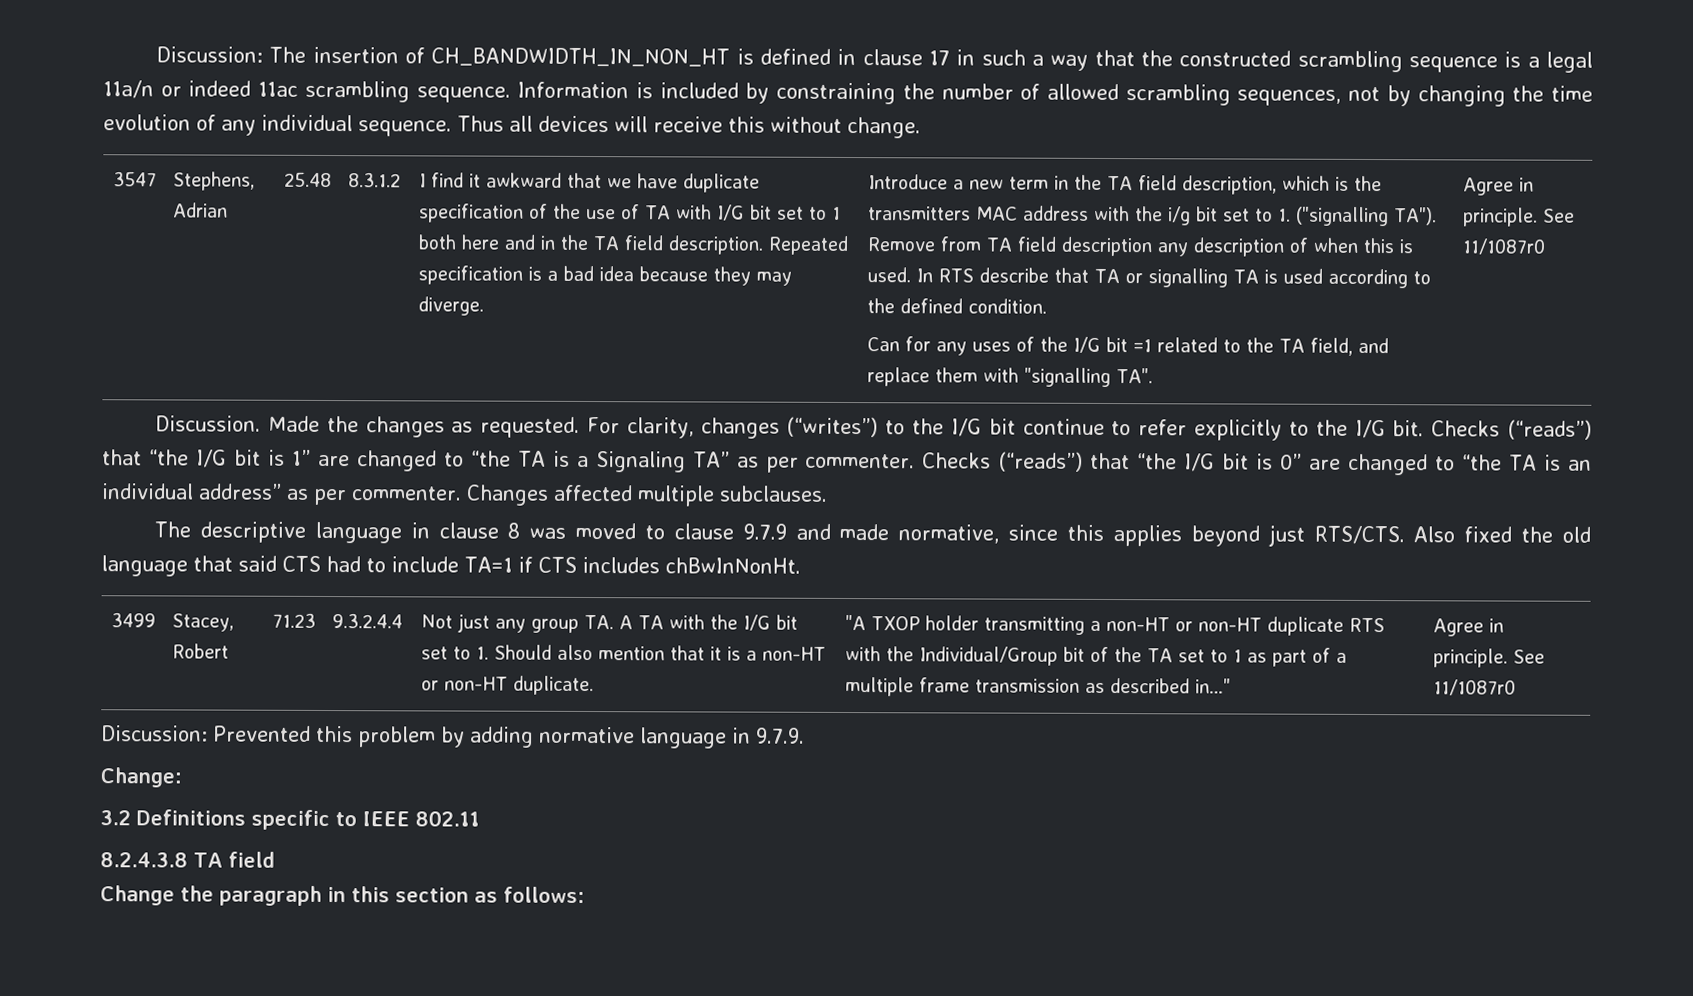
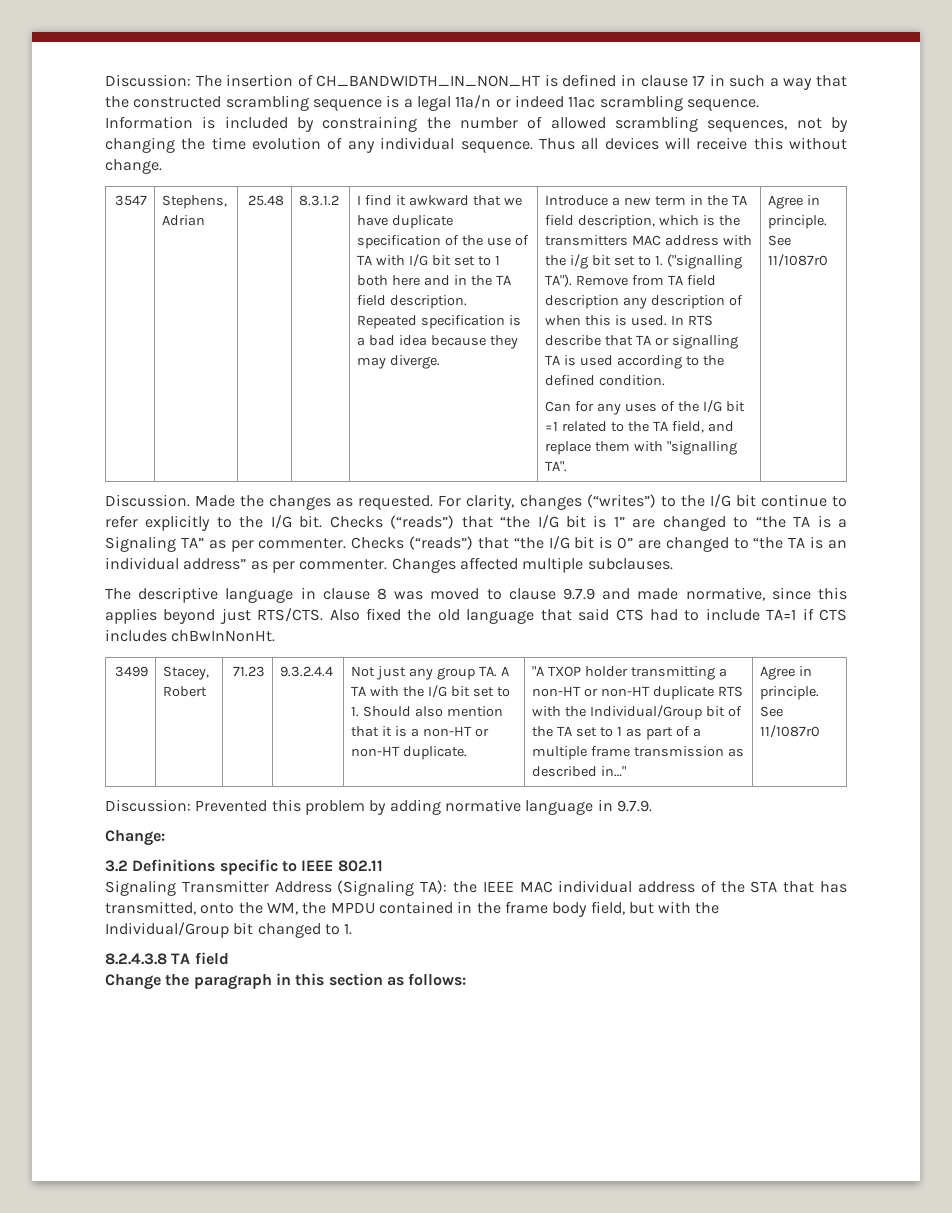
+ Signaling Transmitter Address (Signaling TA): the IEEE MAC individual address of the STA that has transmitted, onto the WM, the MPDU contained in the frame body field, but with the Individual/Group bit changed to 1.

